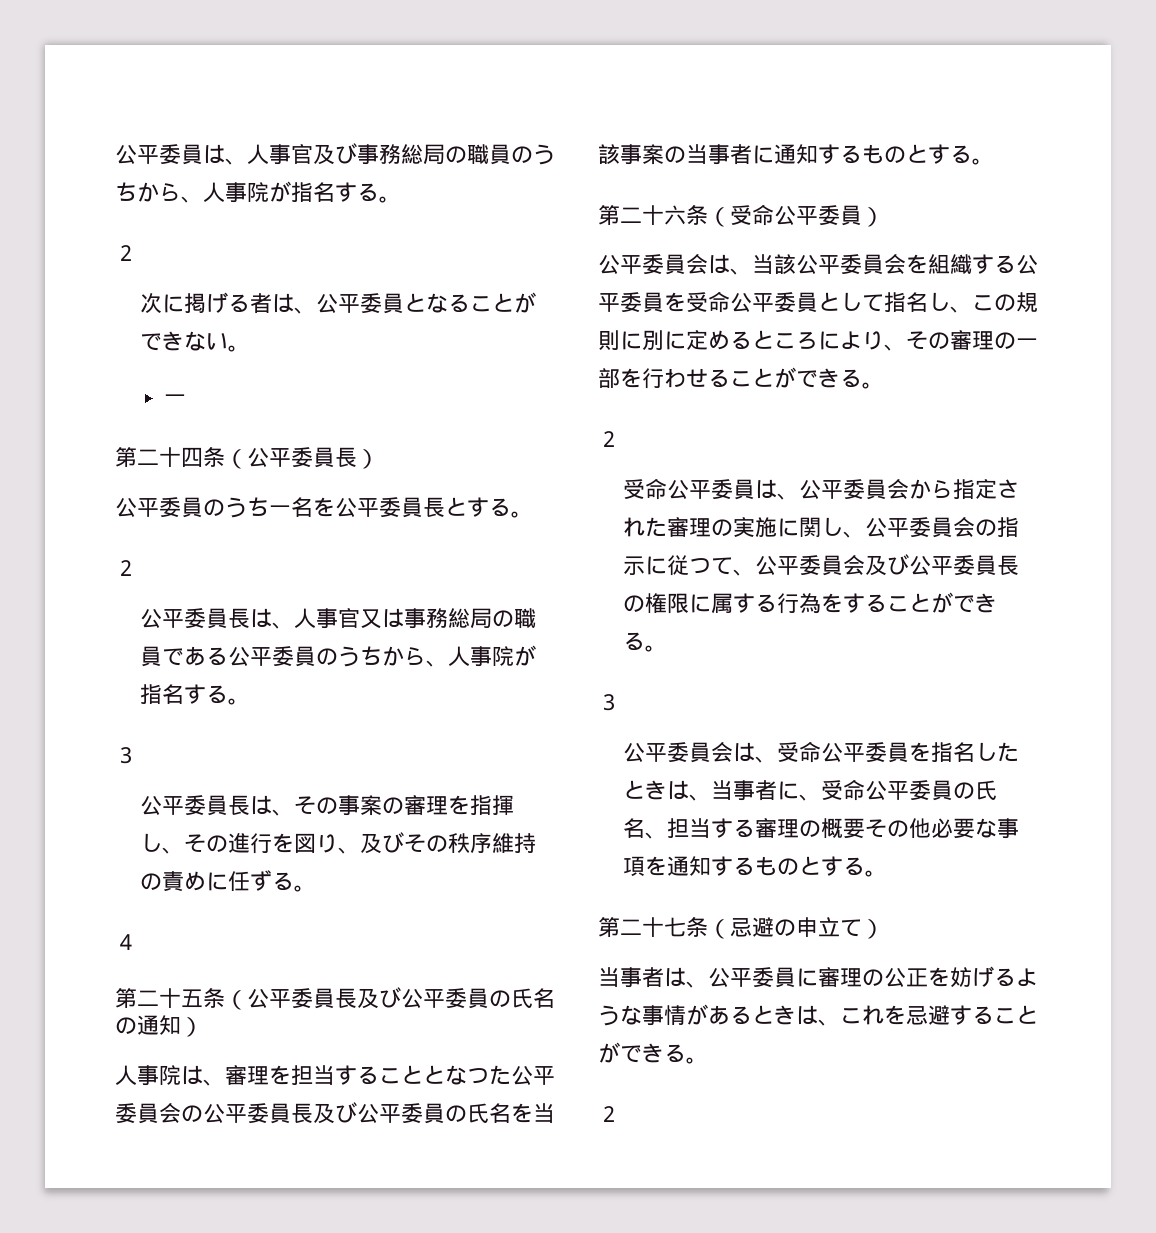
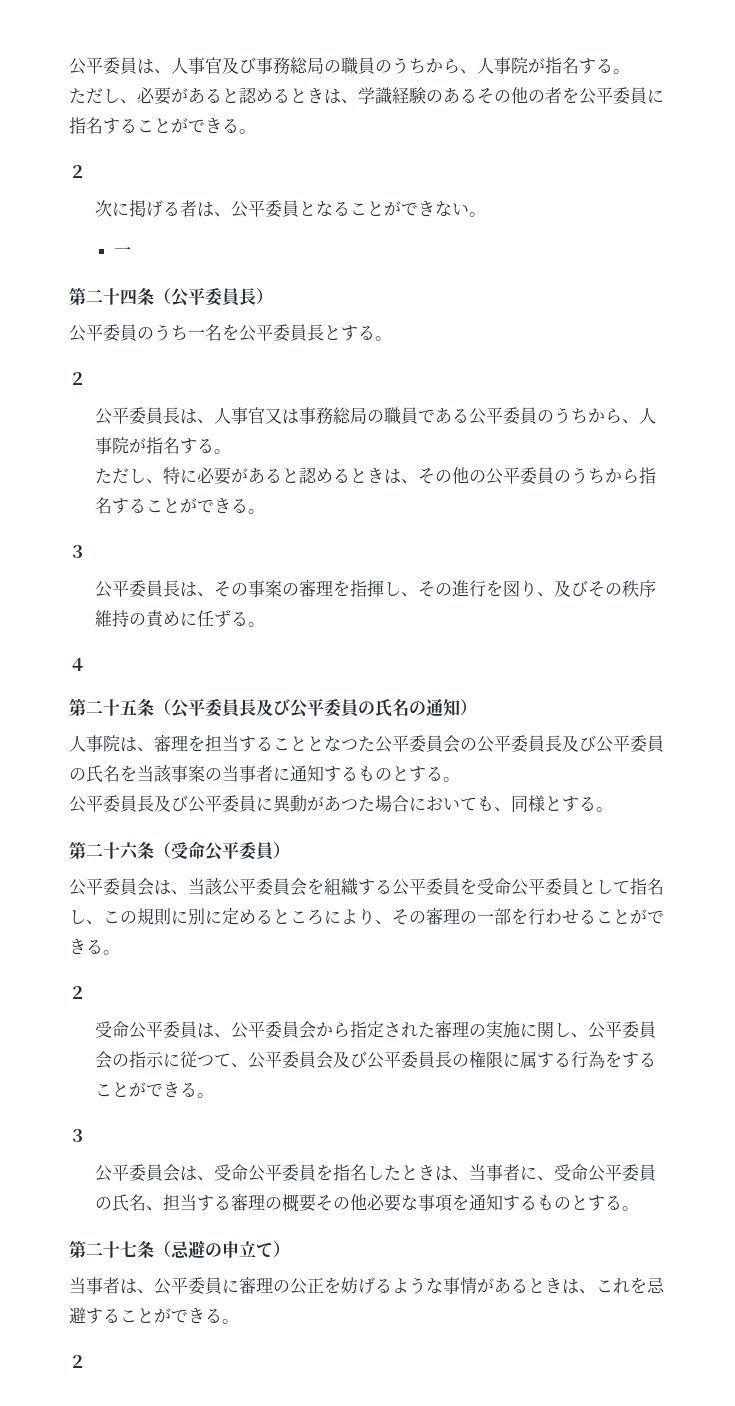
+ ただし、必要があると認めるときは、学識経験のあるその他の者を公平委員に指名することができる。
+ ただし、特に必要があると認めるときは、その他の公平委員のうちから指名することができる。
+ 公平委員長及び公平委員に異動があつた場合においても、同様とする。

